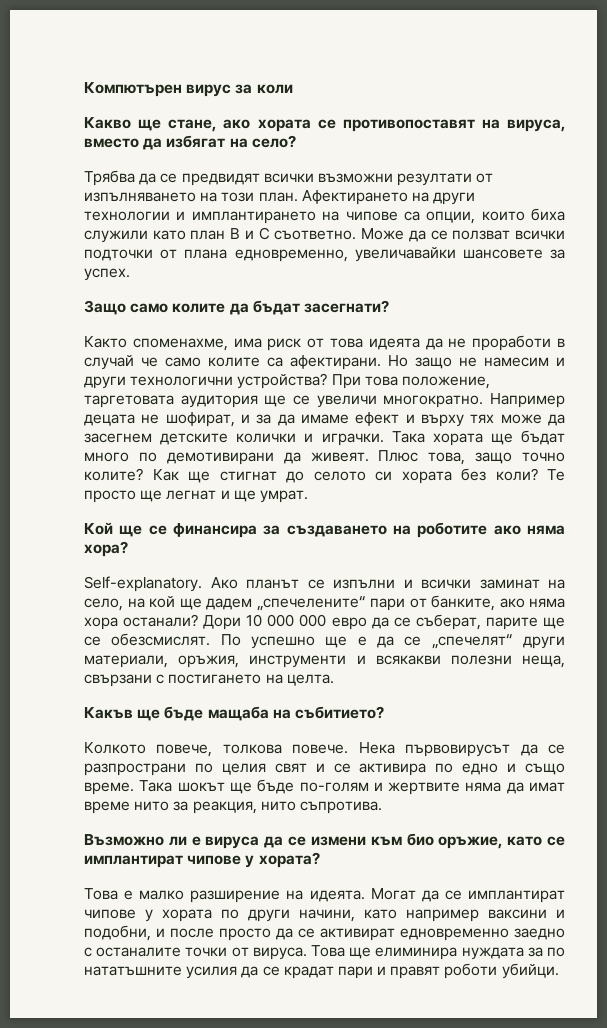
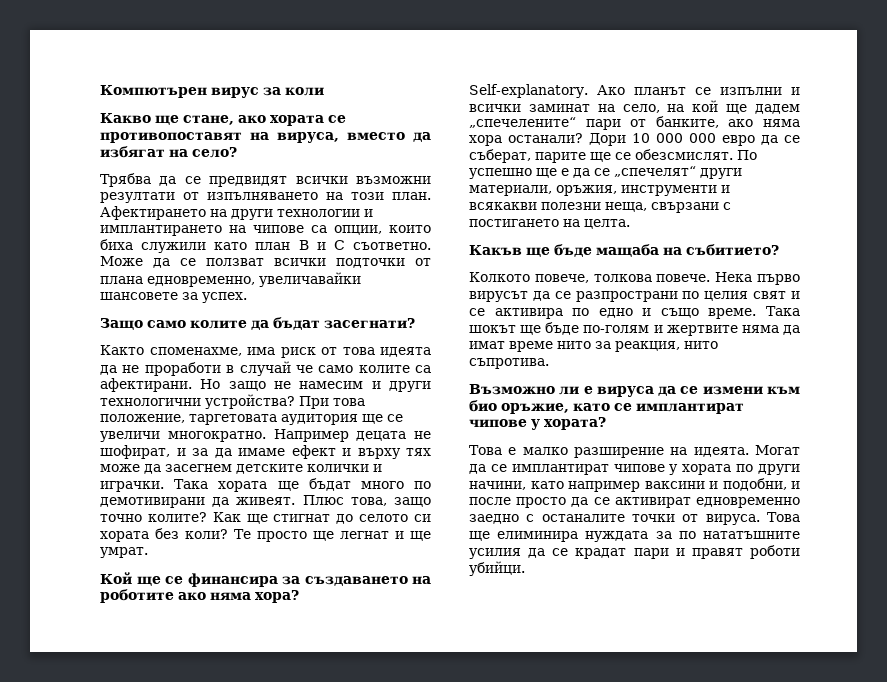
- Нека първовирусът да се разпространи по целия свят и се активира по едно и също време.
+ Нека първо вирусът да се разпространи по целия свят и се активира по едно и също време.

